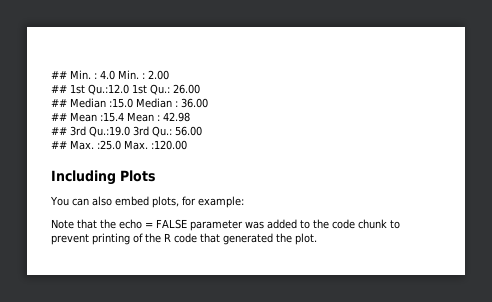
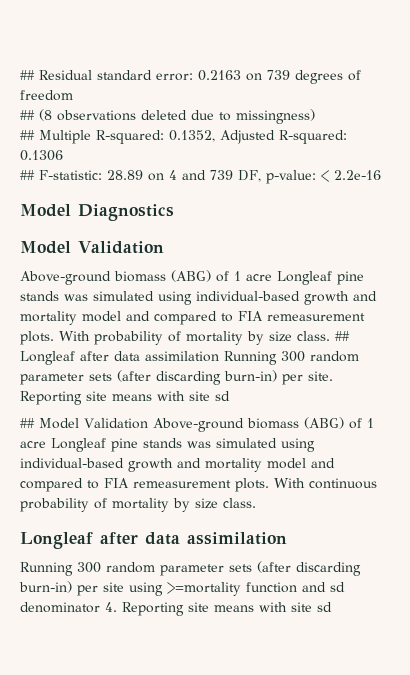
- ## Min. : 4.0 Min. : 2.00
- ## 1st Qu.:12.0 1st Qu.: 26.00
- ## Median :15.0 Median : 36.00
- ## Mean :15.4 Mean : 42.98
- ## 3rd Qu.:19.0 3rd Qu.: 56.00
- ## Max. :25.0 Max. :120.00
- Including Plots
- You can also embed plots, for example:
- Note that the echo = FALSE parameter was added to the code chunk to prevent printing of the R code that generated the plot.
+ ## Residual standard error: 0.2163 on 739 degrees of freedom
+ ## (8 observations deleted due to missingness)
+ ## Multiple R-squared: 0.1352, Adjusted R-squared: 0.1306
+ ## F-statistic: 28.89 on 4 and 739 DF, p-value: < 2.2e-16
+ Model Diagnostics
+ Model Validation
+ Above-ground biomass (ABG) of 1 acre Longleaf pine stands was simulated using individual-based growth and mortality model and compared to FIA remeasurement plots. With probability of mortality by size class. ## Longleaf after data assimilation Running 300 random parameter sets (after discarding burn-in) per site. Reporting site means with site sd
+ ## Model Validation Above-ground biomass (ABG) of 1 acre Longleaf pine stands was simulated using individual-based growth and mortality model and compared to FIA remeasurement plots. With continuous probability of mortality by size class.
+ Longleaf after data assimilation
+ Running 300 random parameter sets (after discarding burn-in) per site using >=mortality function and sd denominator 4. Reporting site means with site sd

